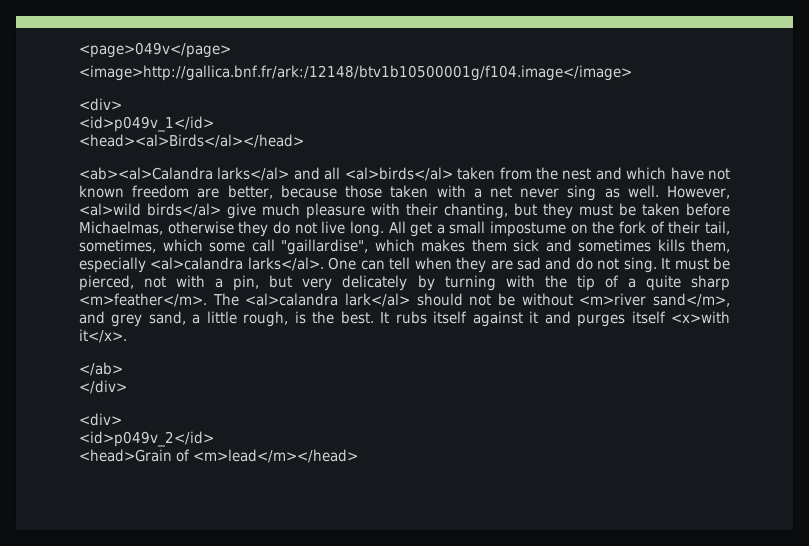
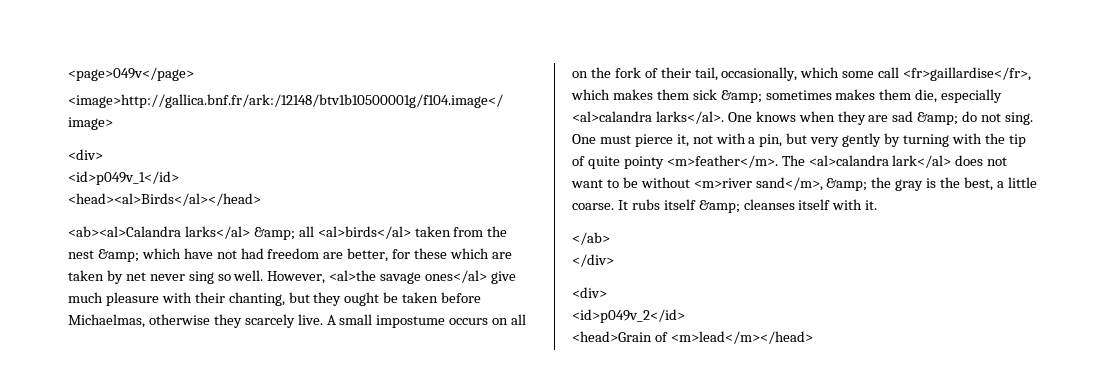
- <ab><al>Calandra larks</al> and all <al>birds</al> taken from the nest and which have not known freedom are better, because those taken with a net never sing as well.
+ <ab><al>Calandra larks</al> &amp; all <al>birds</al> taken from the nest &amp; which have not had freedom are better, for these which are taken by net never sing so well.
- However, <al>wild birds</al> give much pleasure with their chanting, but they must be taken before Michaelmas, otherwise they do not live long. All get a small impostume on the fork of their tail, sometimes, which some call "gaillardise", which makes them sick and sometimes kills them, especially <al>calandra larks</al>.
+ However, <al>the savage ones</al> give much pleasure with their chanting, but they ought be taken before Michaelmas, otherwise they scarcely live. A small impostume occurs on all on the fork of their tail, occasionally, which some call <fr>gaillardise</fr>, which makes them sick &amp; sometimes makes them die, especially <al>calandra larks</al>.
- One can tell when they are sad and do not sing.
+ One knows when they are sad &amp; do not sing.
- It must be pierced, not with a pin, but very delicately by turning with the tip of a quite sharp <m>feather</m>.
+ One must pierce it, not with a pin, but very gently by turning with the tip of quite pointy <m>feather</m>.
- The <al>calandra lark</al> should not be without <m>river sand</m>, and grey sand, a little rough, is the best. It rubs itself against it and purges itself <x>with it</x>.
+ The <al>calandra lark</al> does not want to be without <m>river sand</m>, &amp; the gray is the best, a little coarse. It rubs itself &amp; cleanses itself with it.

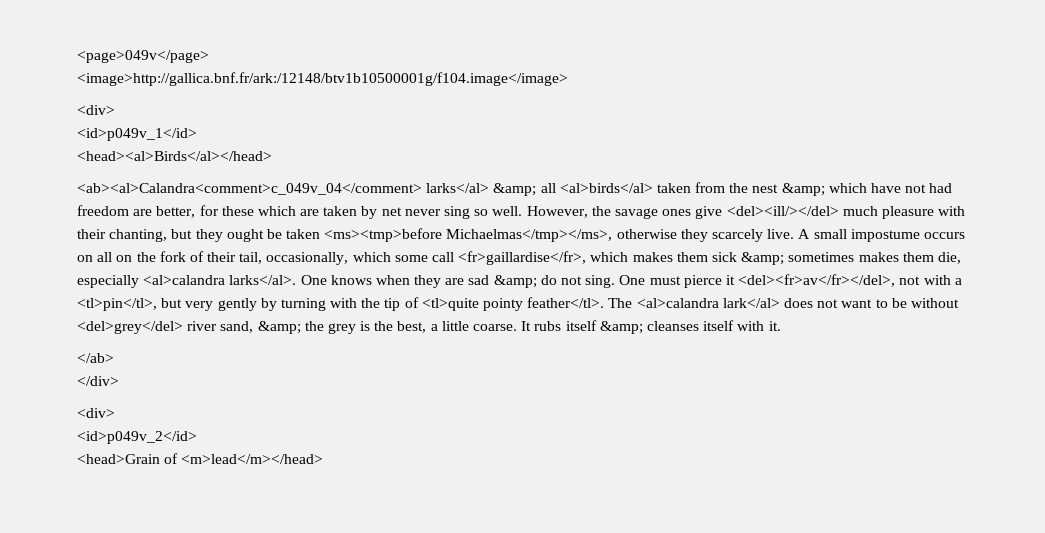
- <ab><al>Calandra larks</al> &amp; all <al>birds</al> taken from the nest &amp; which have not had freedom are better, for these which are taken by net never sing so well.
+ <ab><al>Calandra<comment>c_049v_04</comment> larks</al> &amp; all <al>birds</al> taken from the nest &amp; which have not had freedom are better, for these which are taken by net never sing so well.
- However, <al>the savage ones</al> give much pleasure with their chanting, but they ought be taken before Michaelmas, otherwise they scarcely live.
+ However, the savage ones give <del><ill/></del> much pleasure with their chanting, but they ought be taken <ms><tmp>before Michaelmas</tmp></ms>, otherwise they scarcely live.
- One must pierce it, not with a pin, but very gently by turning with the tip of quite pointy <m>feather</m>.
+ One must pierce it <del><fr>av</fr></del>, not with a <tl>pin</tl>, but very gently by turning with the tip of <tl>quite pointy feather</tl>.
- The <al>calandra lark</al> does not want to be without <m>river sand</m>, &amp; the gray is the best, a little coarse.
+ The <al>calandra lark</al> does not want to be without <del>grey</del> river sand, &amp; the grey is the best, a little coarse.

